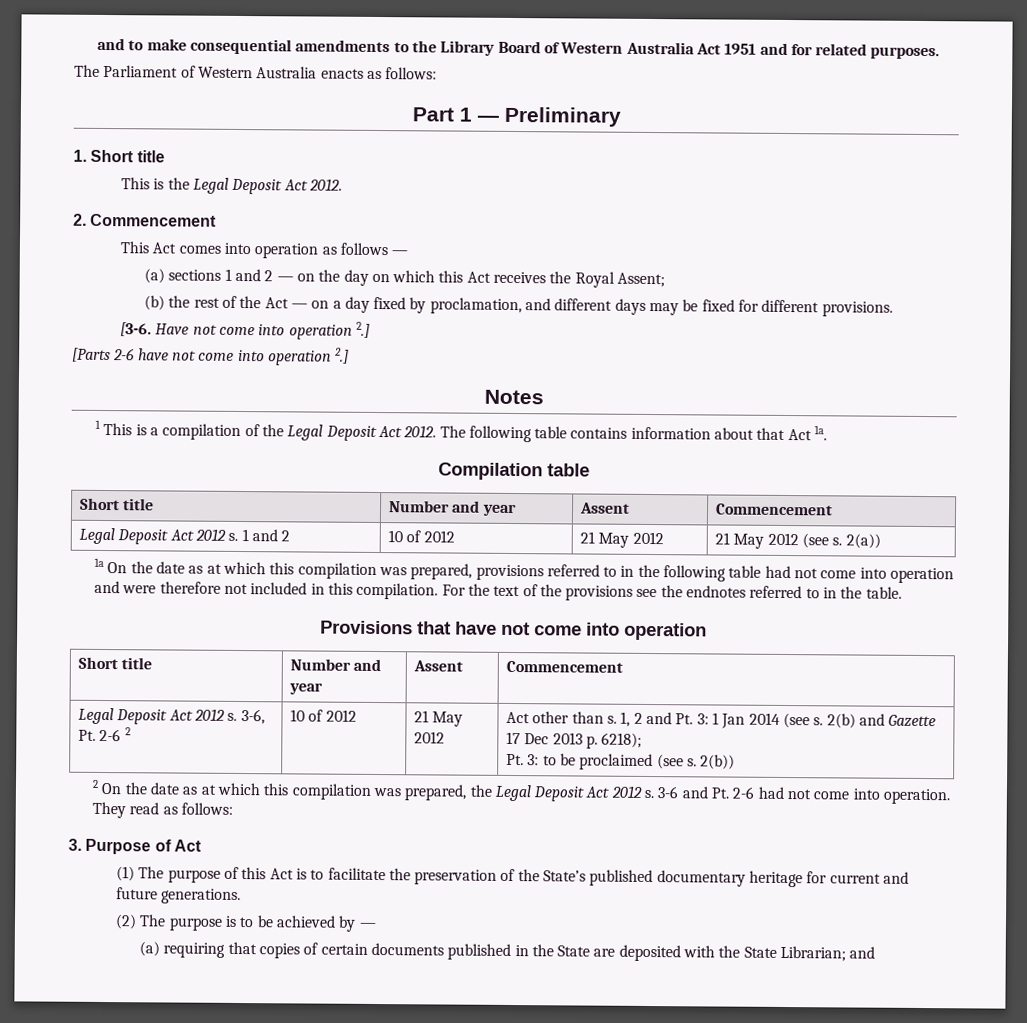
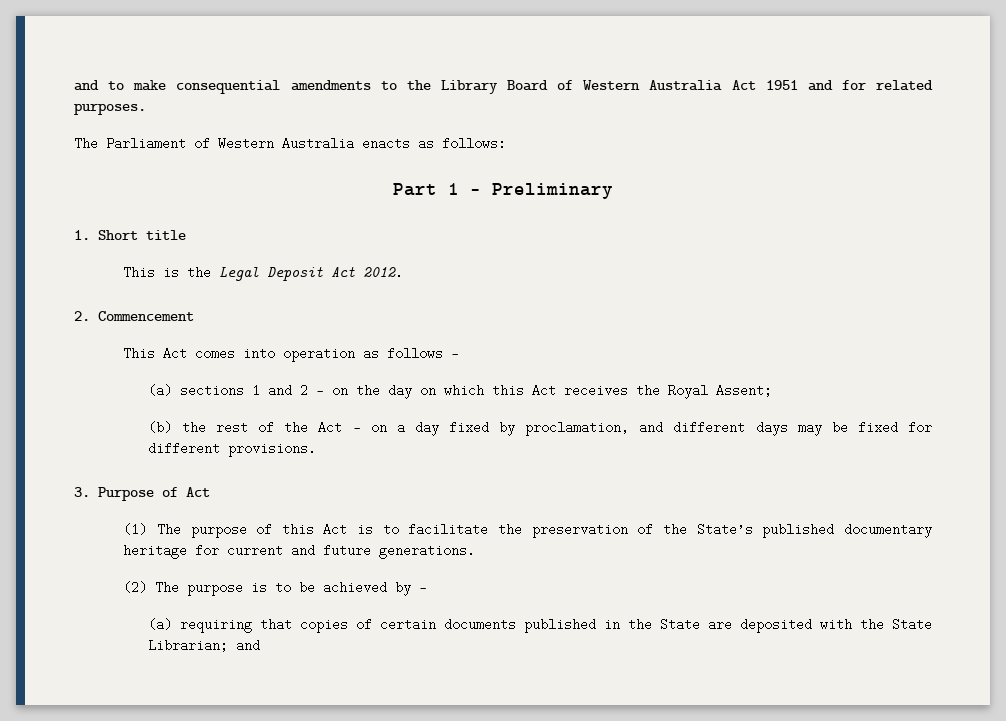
- [3-6. Have not come into operation 2.]
- [Parts 2-6 have not come into operation 2.]
- Notes
- 1 This is a compilation of the Legal Deposit Act 2012. The following table contains information about that Act 1a.
- Compilation table
- Short title | Number and year | Assent | Commencement
- Legal Deposit Act 2012 s. 1 and 2 | 10 of 2012 | 21 May 2012 | 21 May 2012 (see s. 2(a))
- 1a On the date as at which this compilation was prepared, provisions referred to in the following table had not come into operation and were therefore not included in this compilation. For the text of the provisions see the endnotes referred to in the table.
- Provisions that have not come into operation
- Short title | Number and year | Assent | Commencement
- Legal Deposit Act 2012 s. 3-6, Pt. 2-6 2 | 10 of 2012 | 21 May 2012 | Act other than s. 1, 2 and Pt. 3: 1 Jan 2014 (see s. 2(b) and Gazette 17 Dec 2013 p. 6218);
- Pt. 3: to be proclaimed (see s. 2(b))
- 2 On the date as at which this compilation was prepared, the Legal Deposit Act 2012 s. 3-6 and Pt. 2-6 had not come into operation. They read as follows:

